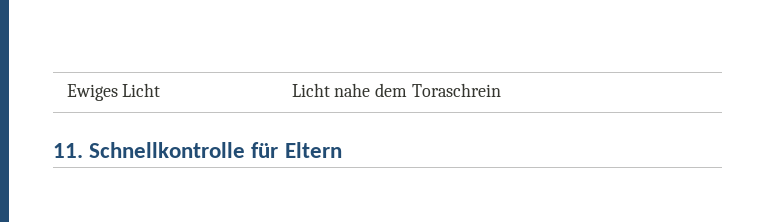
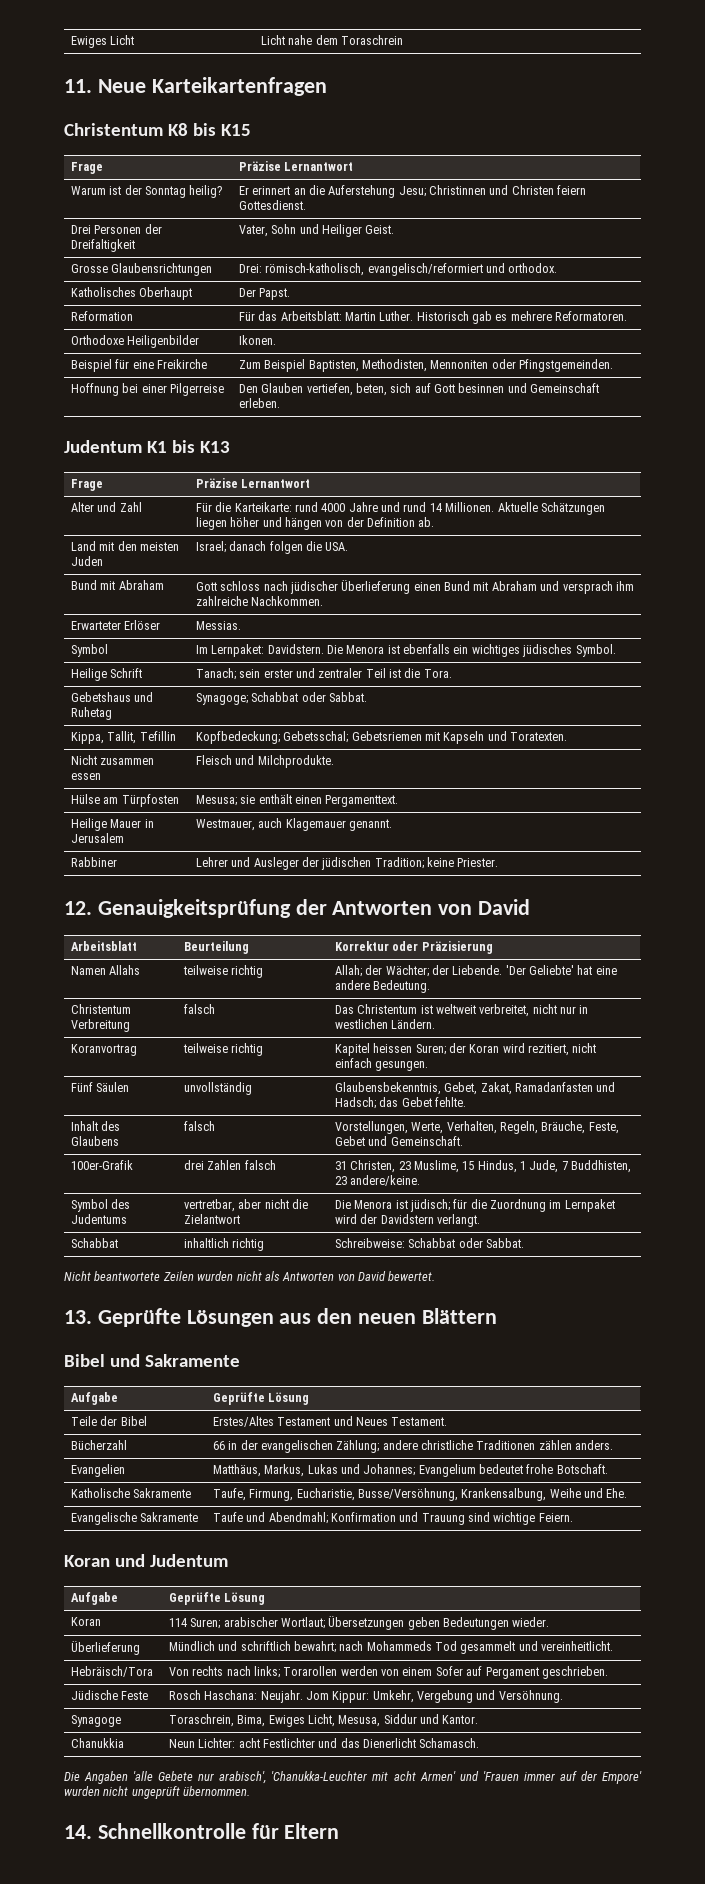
- 11. Schnellkontrolle für Eltern
+ 11. Neue Karteikartenfragen
+ Christentum K8 bis K15
+ Frage | Präzise Lernantwort
+ Warum ist der Sonntag heilig? | Er erinnert an die Auferstehung Jesu; Christinnen und Christen feiern Gottesdienst.
+ Drei Personen der Dreifaltigkeit | Vater, Sohn und Heiliger Geist.
+ Grosse Glaubensrichtungen | Drei: römisch-katholisch, evangelisch/reformiert und orthodox.
+ Katholisches Oberhaupt | Der Papst.
+ Reformation | Für das Arbeitsblatt: Martin Luther. Historisch gab es mehrere Reformatoren.
+ Orthodoxe Heiligenbilder | Ikonen.
+ Beispiel für eine Freikirche | Zum Beispiel Baptisten, Methodisten, Mennoniten oder Pfingstgemeinden.
+ Hoffnung bei einer Pilgerreise | Den Glauben vertiefen, beten, sich auf Gott besinnen und Gemeinschaft erleben.
+ Judentum K1 bis K13
+ Frage | Präzise Lernantwort
+ Alter und Zahl | Für die Karteikarte: rund 4000 Jahre und rund 14 Millionen. Aktuelle Schätzungen liegen höher und hängen von der Definition ab.
+ Land mit den meisten Juden | Israel; danach folgen die USA.
+ Bund mit Abraham | Gott schloss nach jüdischer Überlieferung einen Bund mit Abraham und versprach ihm zahlreiche Nachkommen.
+ Erwarteter Erlöser | Messias.
+ Symbol | Im Lernpaket: Davidstern. Die Menora ist ebenfalls ein wichtiges jüdisches Symbol.
+ Heilige Schrift | Tanach; sein erster und zentraler Teil ist die Tora.
+ Gebetshaus und Ruhetag | Synagoge; Schabbat oder Sabbat.
+ Kippa, Tallit, Tefillin | Kopfbedeckung; Gebetsschal; Gebetsriemen mit Kapseln und Toratexten.
+ Nicht zusammen essen | Fleisch und Milchprodukte.
+ Hülse am Türpfosten | Mesusa; sie enthält einen Pergamenttext.
+ Heilige Mauer in Jerusalem | Westmauer, auch Klagemauer genannt.
+ Rabbiner | Lehrer und Ausleger der jüdischen Tradition; keine Priester.
+ 12. Genauigkeitsprüfung der Antworten von David
+ Arbeitsblatt | Beurteilung | Korrektur oder Präzisierung
+ Namen Allahs | teilweise richtig | Allah; der Wächter; der Liebende. 'Der Geliebte' hat eine andere Bedeutung.
+ Christentum Verbreitung | falsch | Das Christentum ist weltweit verbreitet, nicht nur in westlichen Ländern.
+ Koranvortrag | teilweise richtig | Kapitel heissen Suren; der Koran wird rezitiert, nicht einfach gesungen.
+ Fünf Säulen | unvollständig | Glaubensbekenntnis, Gebet, Zakat, Ramadanfasten und Hadsch; das Gebet fehlte.
+ Inhalt des Glaubens | falsch | Vorstellungen, Werte, Verhalten, Regeln, Bräuche, Feste, Gebet und Gemeinschaft.
+ 100er-Grafik | drei Zahlen falsch | 31 Christen, 23 Muslime, 15 Hindus, 1 Jude, 7 Buddhisten, 23 andere/keine.
+ Symbol des Judentums | vertretbar, aber nicht die Zielantwort | Die Menora ist jüdisch; für die Zuordnung im Lernpaket wird der Davidstern verlangt.
+ Schabbat | inhaltlich richtig | Schreibweise: Schabbat oder Sabbat.
+ Nicht beantwortete Zeilen wurden nicht als Antworten von David bewertet.
+ 13. Geprüfte Lösungen aus den neuen Blättern
+ Bibel und Sakramente
+ Aufgabe | Geprüfte Lösung
+ Teile der Bibel | Erstes/Altes Testament und Neues Testament.
+ Bücherzahl | 66 in der evangelischen Zählung; andere christliche Traditionen zählen anders.
+ Evangelien | Matthäus, Markus, Lukas und Johannes; Evangelium bedeutet frohe Botschaft.
+ Katholische Sakramente | Taufe, Firmung, Eucharistie, Busse/Versöhnung, Krankensalbung, Weihe und Ehe.
+ Evangelische Sakramente | Taufe und Abendmahl; Konfirmation und Trauung sind wichtige Feiern.
+ Koran und Judentum
+ Aufgabe | Geprüfte Lösung
+ Koran | 114 Suren; arabischer Wortlaut; Übersetzungen geben Bedeutungen wieder.
+ Überlieferung | Mündlich und schriftlich bewahrt; nach Mohammeds Tod gesammelt und vereinheitlicht.
+ Hebräisch/Tora | Von rechts nach links; Torarollen werden von einem Sofer auf Pergament geschrieben.
+ Jüdische Feste | Rosch Haschana: Neujahr. Jom Kippur: Umkehr, Vergebung und Versöhnung.
+ Synagoge | Toraschrein, Bima, Ewiges Licht, Mesusa, Siddur und Kantor.
+ Chanukkia | Neun Lichter: acht Festlichter und das Dienerlicht Schamasch.
+ Die Angaben 'alle Gebete nur arabisch', 'Chanukka-Leuchter mit acht Armen' und 'Frauen immer auf der Empore' wurden nicht ungeprüft übernommen.
+ 14. Schnellkontrolle für Eltern

